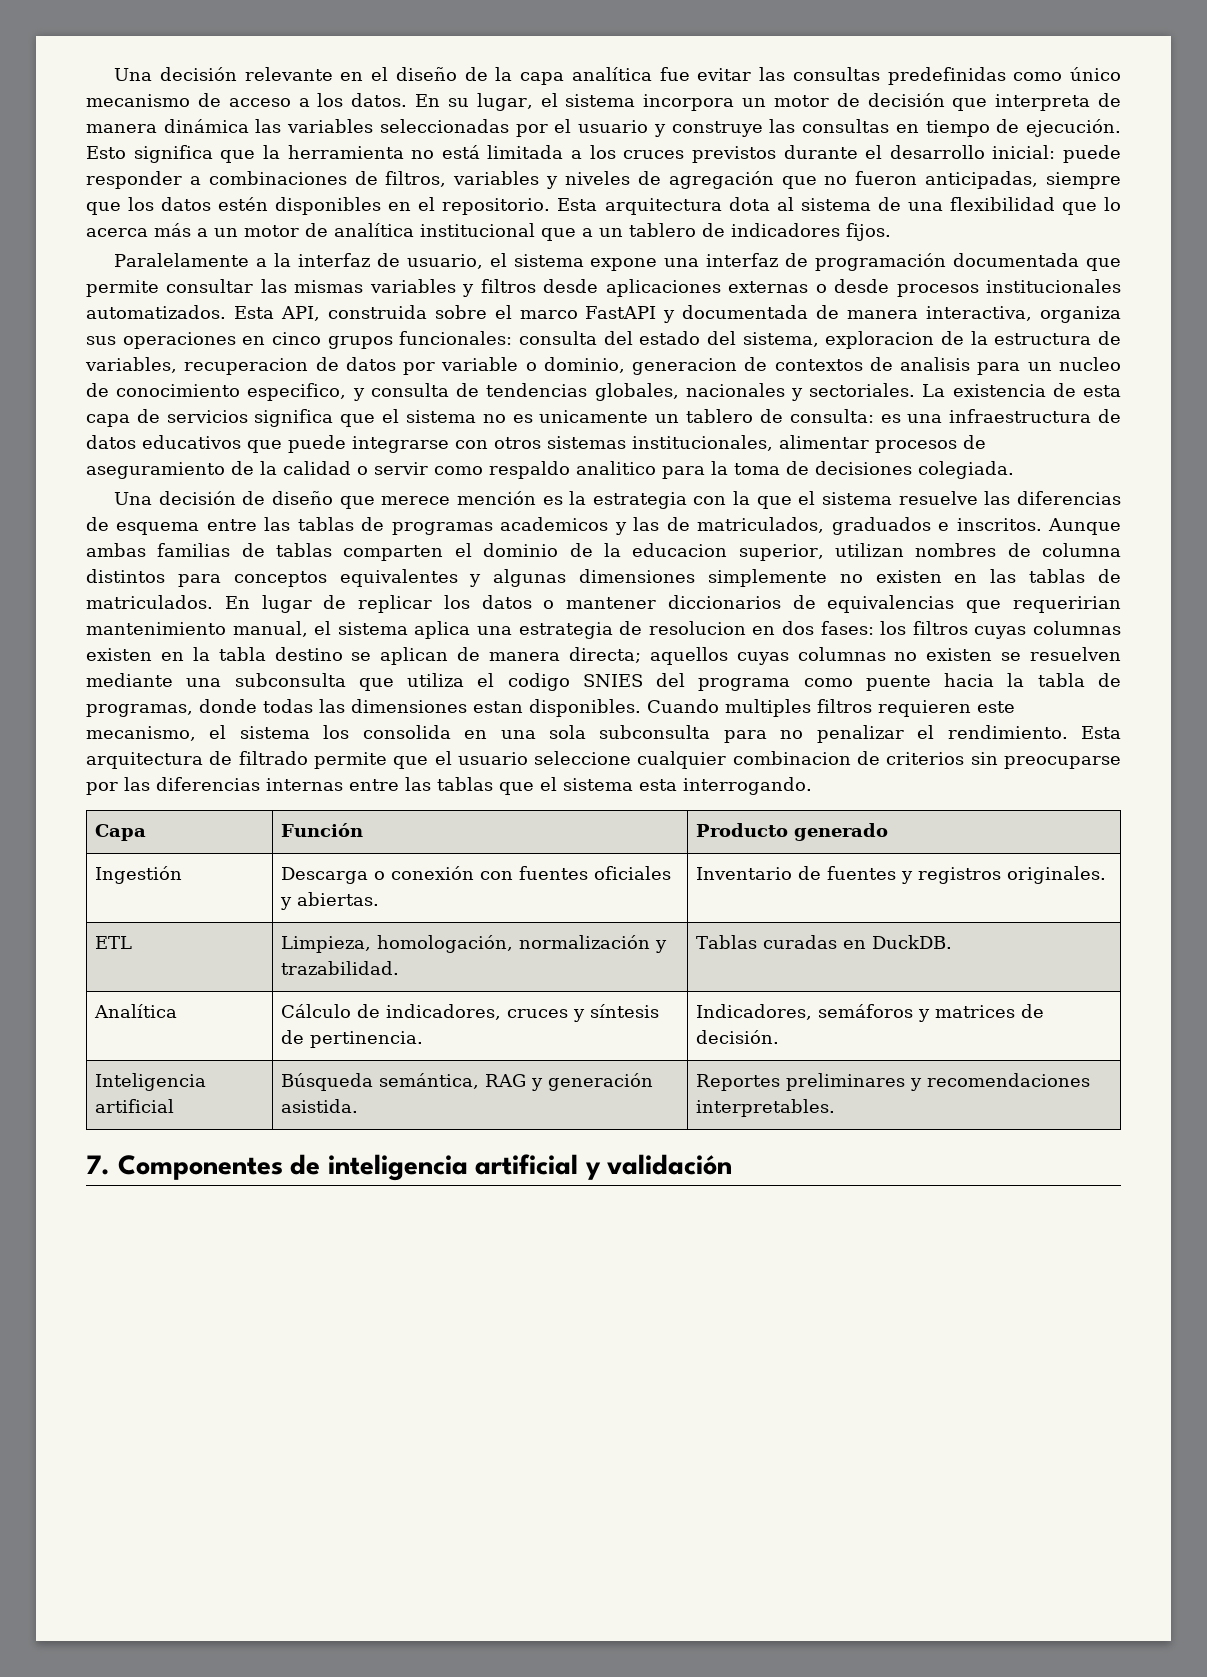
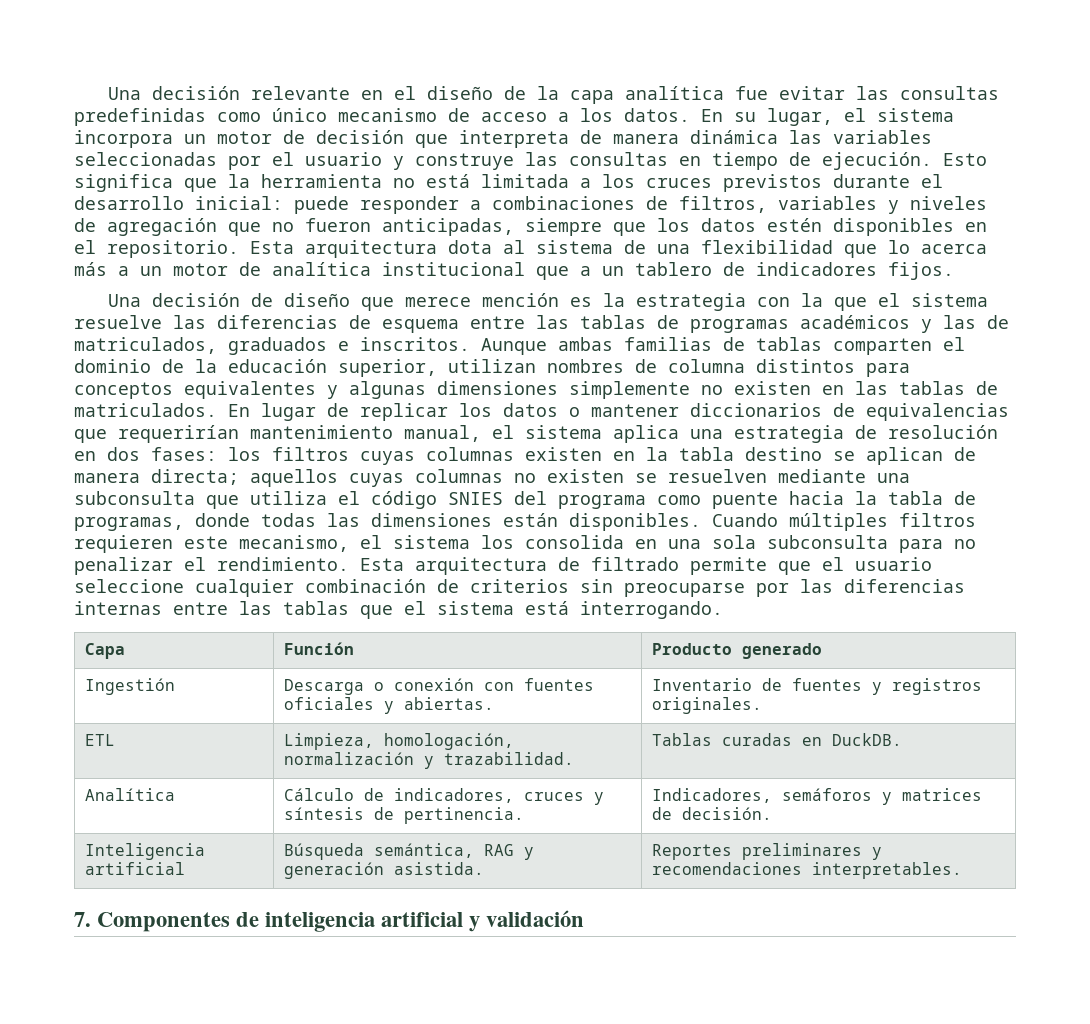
- Paralelamente a la interfaz de usuario, el sistema expone una interfaz de programación documentada que permite consultar las mismas variables y filtros desde aplicaciones externas o desde procesos institucionales automatizados. Esta API, construida sobre el marco FastAPI y documentada de manera interactiva, organiza sus operaciones en cinco grupos funcionales: consulta del estado del sistema, exploracion de la estructura de variables, recuperacion de datos por variable o dominio, generacion de contextos de analisis para un nucleo de conocimiento especifico, y consulta de tendencias globales, nacionales y sectoriales. La existencia de esta capa de servicios significa que el sistema no es unicamente un tablero de consulta: es una infraestructura de datos educativos que puede integrarse con otros sistemas institucionales, alimentar procesos de aseguramiento de la calidad o servir como respaldo analitico para la toma de decisiones colegiada.
- Una decisión de diseño que merece mención es la estrategia con la que el sistema resuelve las diferencias de esquema entre las tablas de programas academicos y las de matriculados, graduados e inscritos.
+ Una decisión de diseño que merece mención es la estrategia con la que el sistema resuelve las diferencias de esquema entre las tablas de programas académicos y las de matriculados, graduados e inscritos.
- Aunque ambas familias de tablas comparten el dominio de la educacion superior, utilizan nombres de columna distintos para conceptos equivalentes y algunas dimensiones simplemente no existen en las tablas de matriculados.
+ Aunque ambas familias de tablas comparten el dominio de la educación superior, utilizan nombres de columna distintos para conceptos equivalentes y algunas dimensiones simplemente no existen en las tablas de matriculados.
- En lugar de replicar los datos o mantener diccionarios de equivalencias que requeririan mantenimiento manual, el sistema aplica una estrategia de resolucion en dos fases:
+ En lugar de replicar los datos o mantener diccionarios de equivalencias que requerirían mantenimiento manual, el sistema aplica una estrategia de resolución en dos fases:
- aquellos cuyas columnas no existen se resuelven mediante una subconsulta que utiliza el codigo SNIES del programa como puente hacia la tabla de programas, donde todas las dimensiones estan disponibles.
+ aquellos cuyas columnas no existen se resuelven mediante una subconsulta que utiliza el código SNIES del programa como puente hacia la tabla de programas, donde todas las dimensiones están disponibles.
- Cuando multiples filtros requieren este mecanismo, el sistema los consolida en una sola subconsulta para no penalizar el rendimiento.
+ Cuando múltiples filtros requieren este mecanismo, el sistema los consolida en una sola subconsulta para no penalizar el rendimiento.
- Esta arquitectura de filtrado permite que el usuario seleccione cualquier combinacion de criterios sin preocuparse por las diferencias internas entre las tablas que el sistema esta interrogando.
+ Esta arquitectura de filtrado permite que el usuario seleccione cualquier combinación de criterios sin preocuparse por las diferencias internas entre las tablas que el sistema está interrogando.

